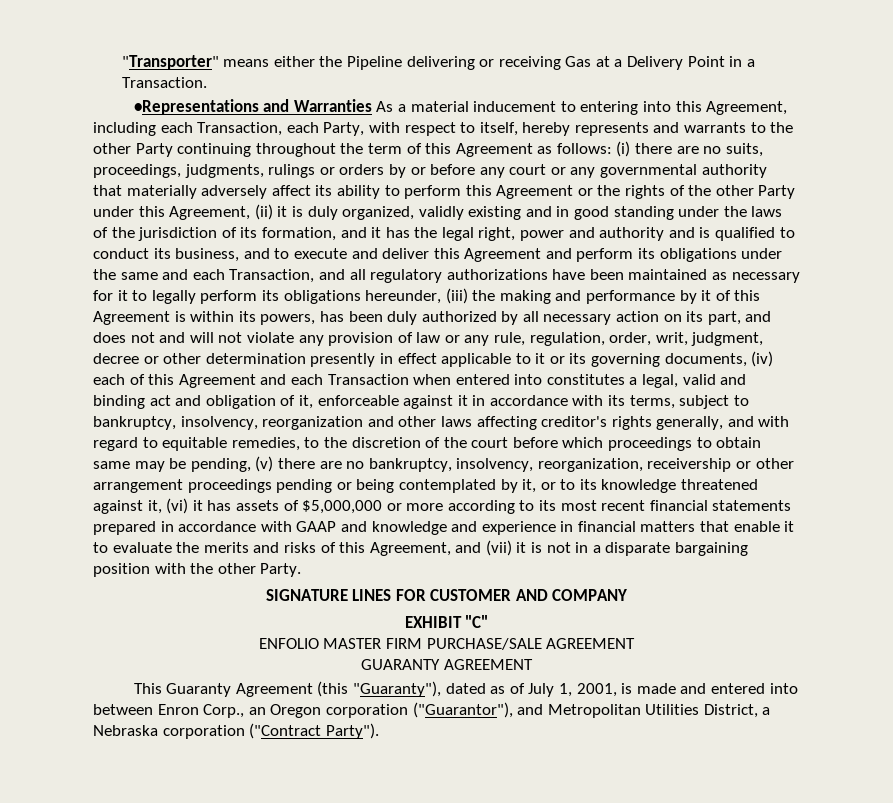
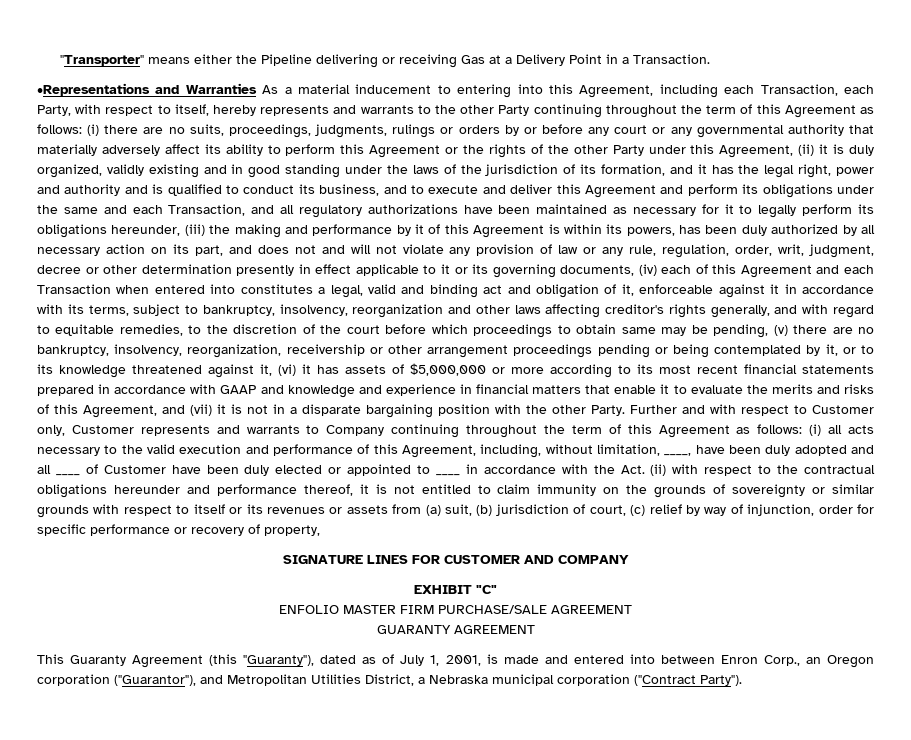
+ Further and with respect to Customer only, Customer represents and warrants to Company continuing throughout the term of this Agreement as follows: (i) all acts necessary to the valid execution and performance of this Agreement, including, without limitation, ____, have been duly adopted and all ____ of Customer have been duly elected or appointed to ____ in accordance with the Act. (ii) with respect to the contractual obligations hereunder and performance thereof, it is not entitled to claim immunity on the grounds of sovereignty or similar grounds with respect to itself or its revenues or assets from (a) suit, (b) jurisdiction of court, (c) relief by way of injunction, order for specific performance or recovery of property,
- This Guaranty Agreement (this "Guaranty"), dated as of July 1, 2001, is made and entered into between Enron Corp., an Oregon corporation ("Guarantor"), and Metropolitan Utilities District, a Nebraska corporation ("Contract Party").
+ This Guaranty Agreement (this "Guaranty"), dated as of July 1, 2001, is made and entered into between Enron Corp., an Oregon corporation ("Guarantor"), and Metropolitan Utilities District, a Nebraska municipal corporation ("Contract Party").

